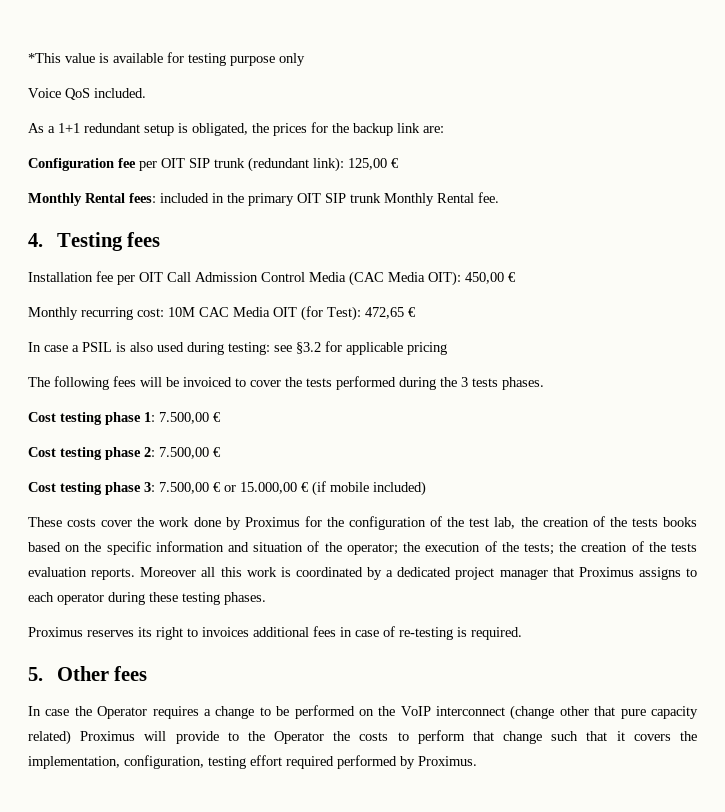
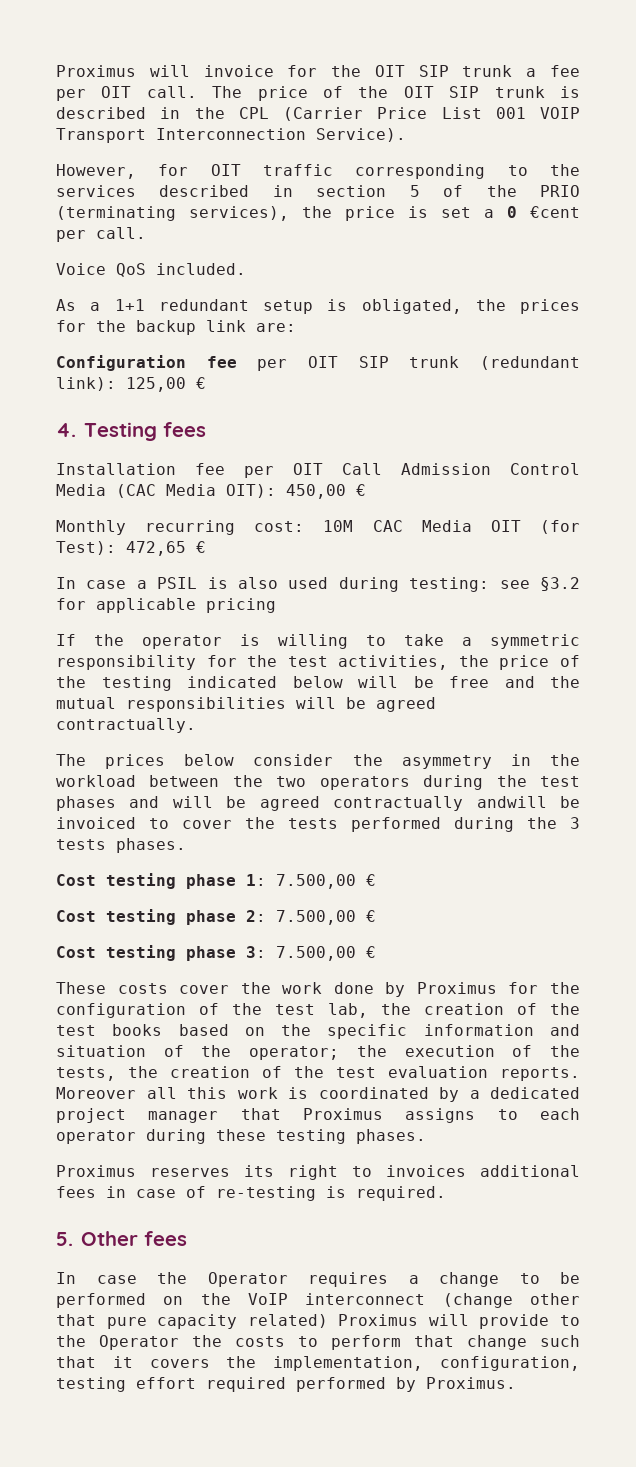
- *This value is available for testing purpose only
+ Proximus will invoice for the OIT SIP trunk a fee per OIT call. The price of the OIT SIP trunk is described in the CPL (Carrier Price List 001 VOIP Transport Interconnection Service).
+ However, for OIT traffic corresponding to the services described in section 5 of the PRIO (terminating services), the price is set a 0 €cent per call.
- Monthly Rental fees: included in the primary OIT SIP trunk Monthly Rental fee.
- The following fees will be invoiced to cover the tests performed during the 3 tests phases.
+ If the operator is willing to take a symmetric responsibility for the test activities, the price of the testing indicated below will be free and the mutual responsibilities will be agreed contractually.
+ The prices below consider the asymmetry in the workload between the two operators during the test phases and will be agreed contractually andwill be invoiced to cover the tests performed during the 3 tests phases.
- Cost testing phase 3: 7.500,00 € or 15.000,00 € (if mobile included)
+ Cost testing phase 3: 7.500,00 €
- These costs cover the work done by Proximus for the configuration of the test lab, the creation of the tests books based on the specific information and situation of the operator; the execution of the tests; the creation of the tests evaluation reports.
+ These costs cover the work done by Proximus for the configuration of the test lab, the creation of the test books based on the specific information and situation of the operator; the execution of the tests, the creation of the test evaluation reports.

